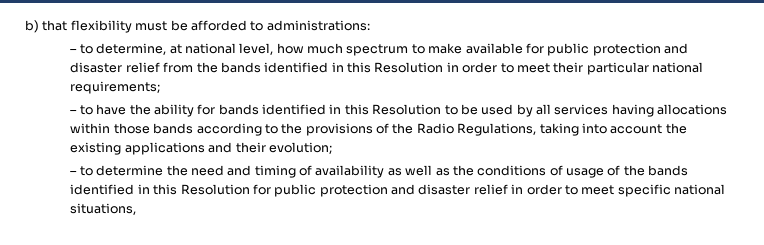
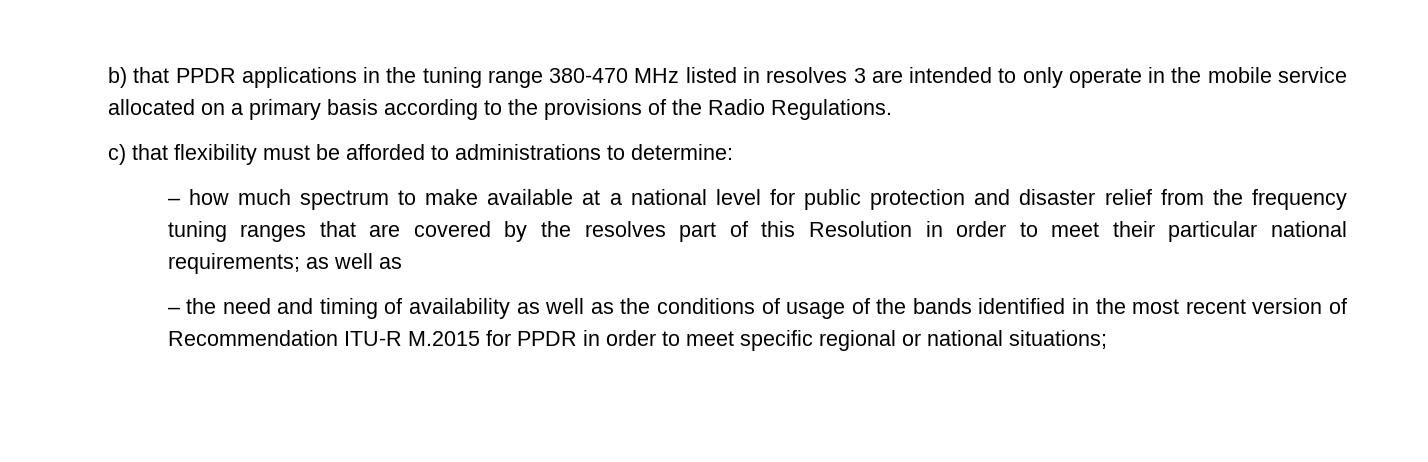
- b) that flexibility must be afforded to administrations:
- – to determine, at national level, how much spectrum to make available for public protection and disaster relief from the bands identified in this Resolution in order to meet their particular national requirements;
- – to have the ability for bands identified in this Resolution to be used by all services having allocations within those bands according to the provisions of the Radio Regulations, taking into account the existing applications and their evolution;
- – to determine the need and timing of availability as well as the conditions of usage of the bands identified in this Resolution for public protection and disaster relief in order to meet specific national situations,
+ b) that PPDR applications in the tuning range 380-470 MHz listed in resolves 3 are intended to only operate in the mobile service allocated on a primary basis according to the provisions of the Radio Regulations.
+ c) that flexibility must be afforded to administrations to determine:
+ – how much spectrum to make available at a national level for public protection and disaster relief from the frequency tuning ranges that are covered by the resolves part of this Resolution in order to meet their particular national requirements; as well as
+ – the need and timing of availability as well as the conditions of usage of the bands identified in the most recent version of Recommendation ITU-R M.2015 for PPDR in order to meet specific regional or national situations;

